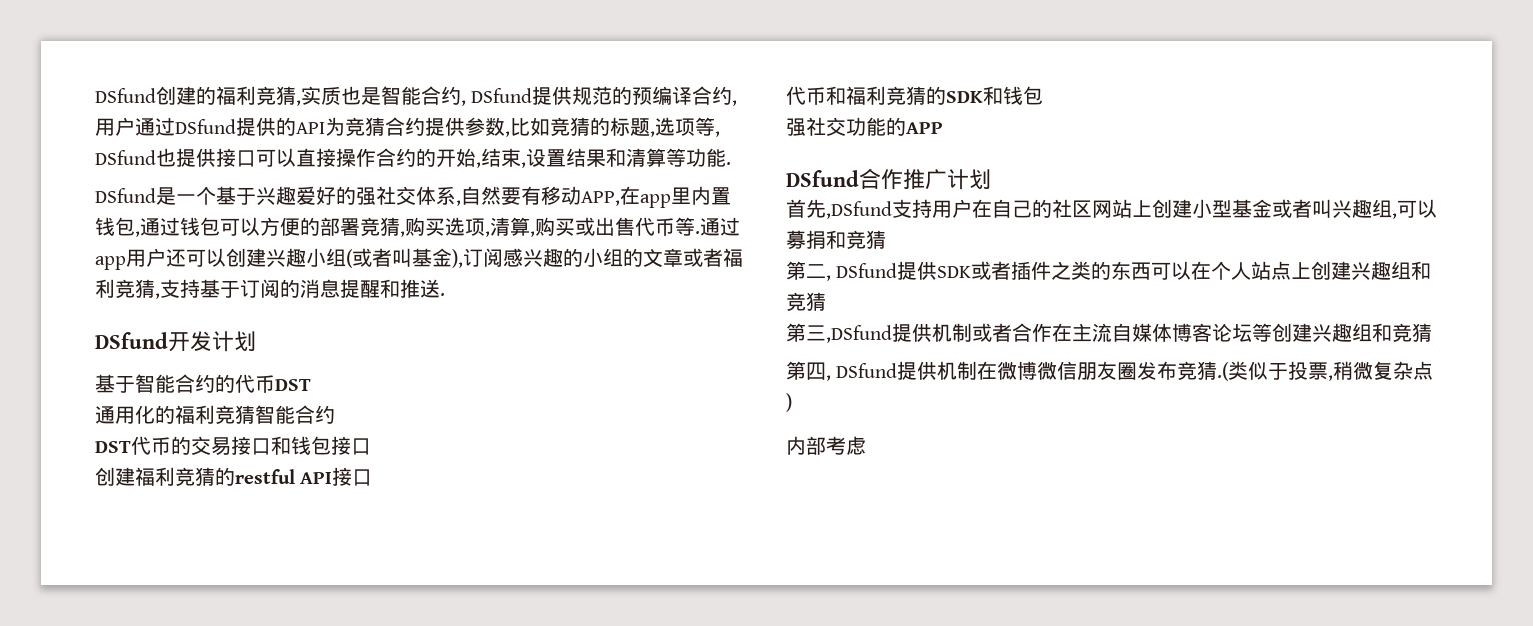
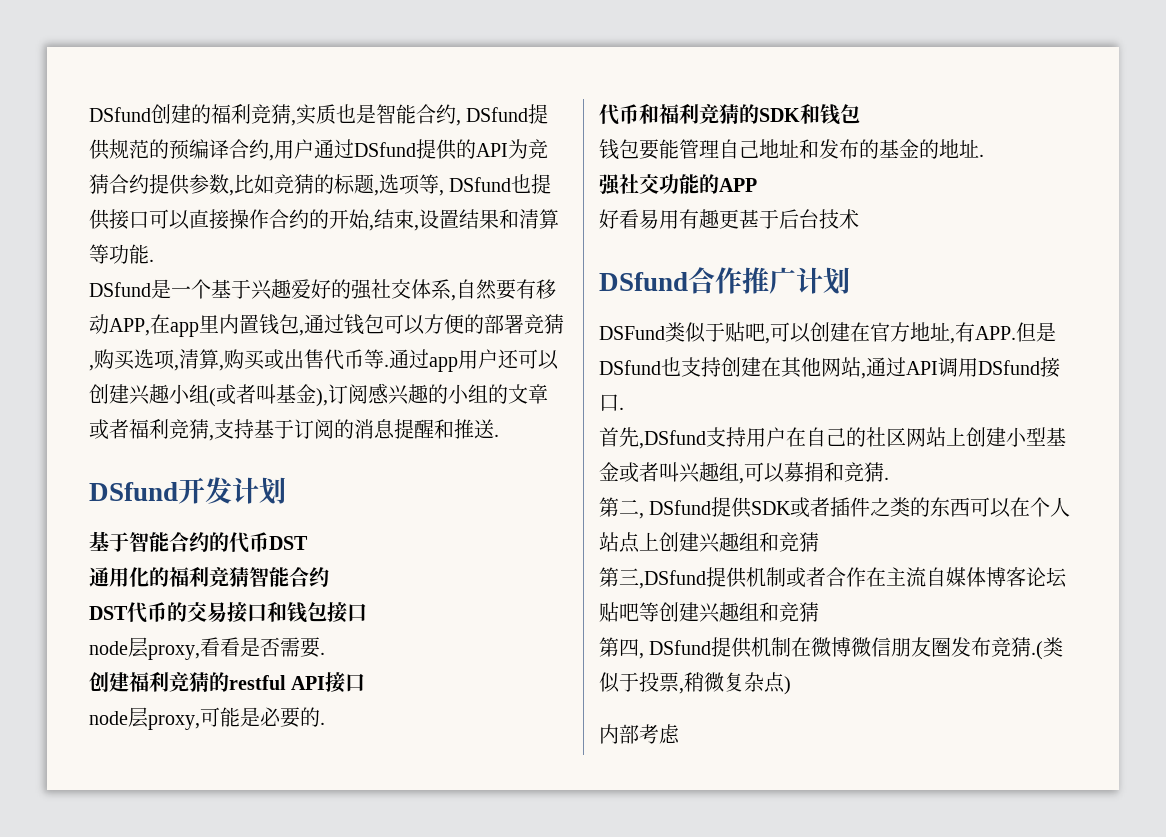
+ node层proxy,看看是否需要.
+ node层proxy,可能是必要的.
+ 钱包要能管理自己地址和发布的基金的地址.
  强社交功能的APP
+ 好看易用有趣更甚于后台技术
  DSfund合作推广计划
+ DSFund类似于贴吧,可以创建在官方地址,有APP.但是DSfund也支持创建在其他网站,通过API调用DSfund接口.
- 首先,DSfund支持用户在自己的社区网站上创建小型基金或者叫兴趣组,可以募捐和竞猜
+ 首先,DSfund支持用户在自己的社区网站上创建小型基金或者叫兴趣组,可以募捐和竞猜.
- 第三,DSfund提供机制或者合作在主流自媒体博客论坛等创建兴趣组和竞猜
+ 第三,DSfund提供机制或者合作在主流自媒体博客论坛贴吧等创建兴趣组和竞猜

